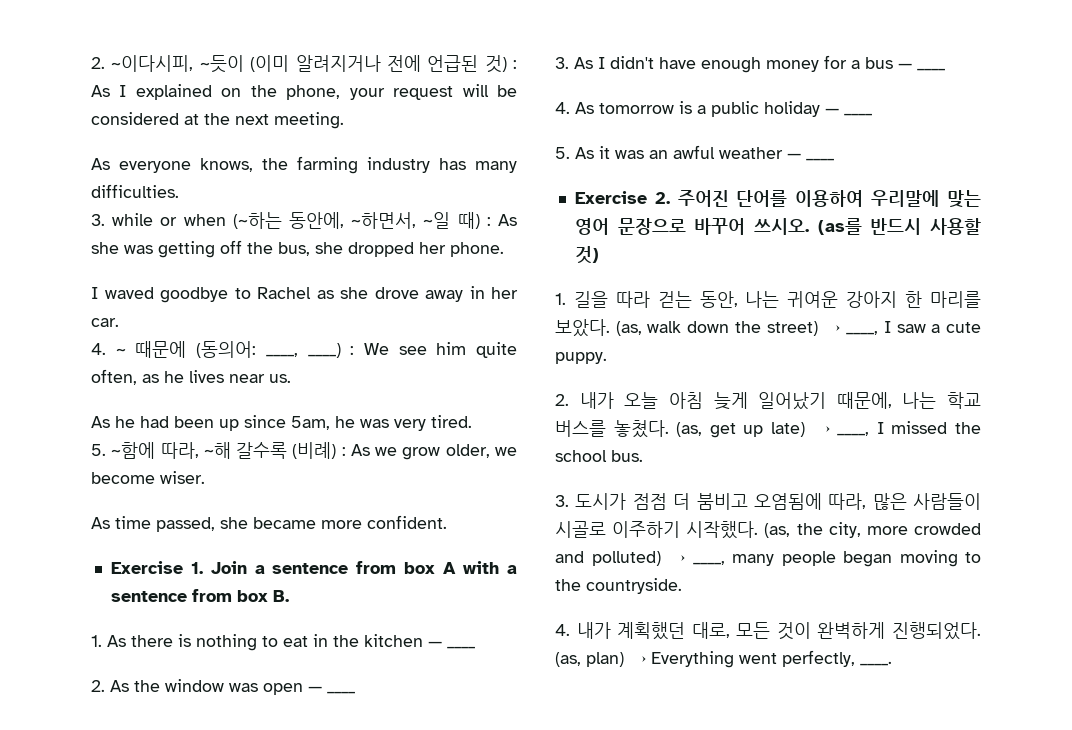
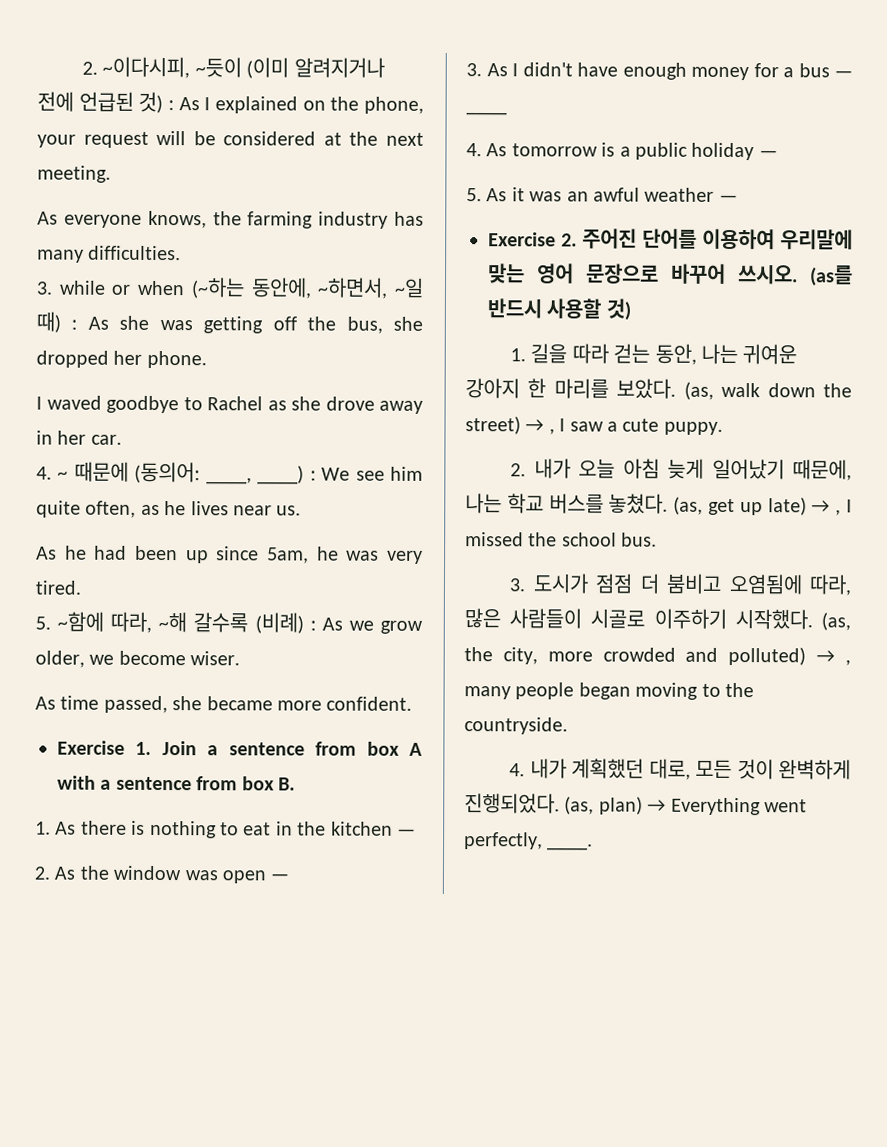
- 1. As there is nothing to eat in the kitchen — ____
+ 1. As there is nothing to eat in the kitchen —
- 2. As the window was open — ____
+ 2. As the window was open —
- 4. As tomorrow is a public holiday — ____
+ 4. As tomorrow is a public holiday —
- 5. As it was an awful weather — ____
+ 5. As it was an awful weather —
- (as, walk down the street) → ____, I saw a cute puppy.
+ (as, walk down the street) → , I saw a cute puppy.
- (as, get up late) → ____, I missed the school bus.
+ (as, get up late) → , I missed the school bus.
- (as, the city, more crowded and polluted) → ____, many people began moving to the countryside.
+ (as, the city, more crowded and polluted) → , many people began moving to the countryside.

